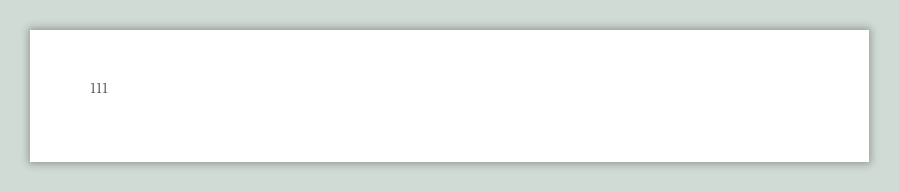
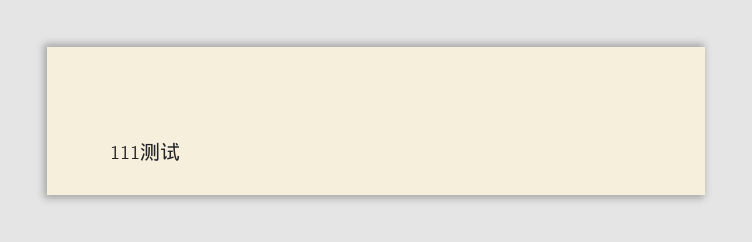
- 111
+ 111测试

